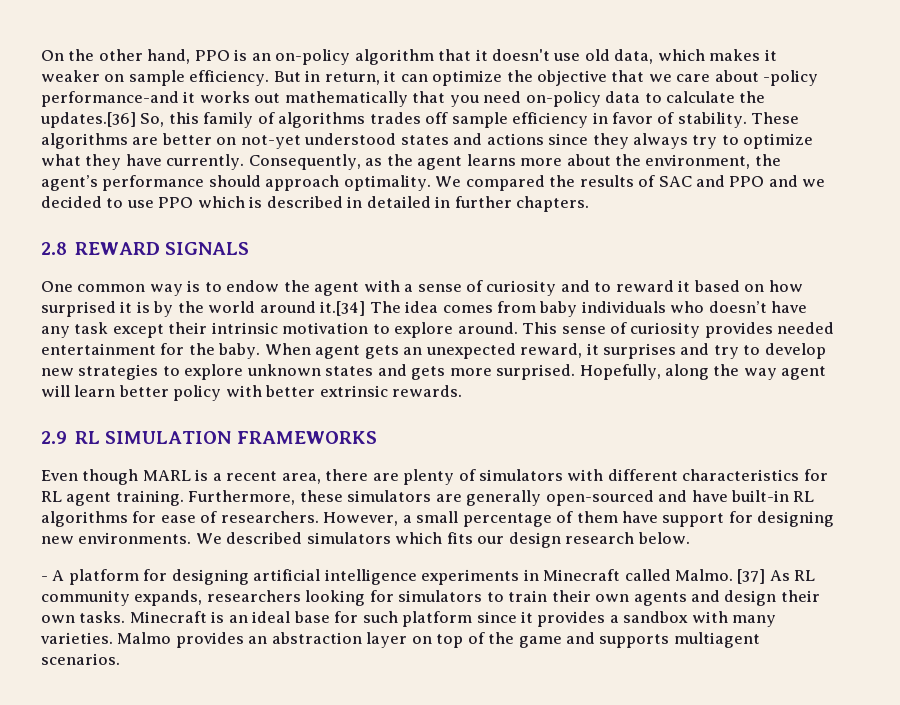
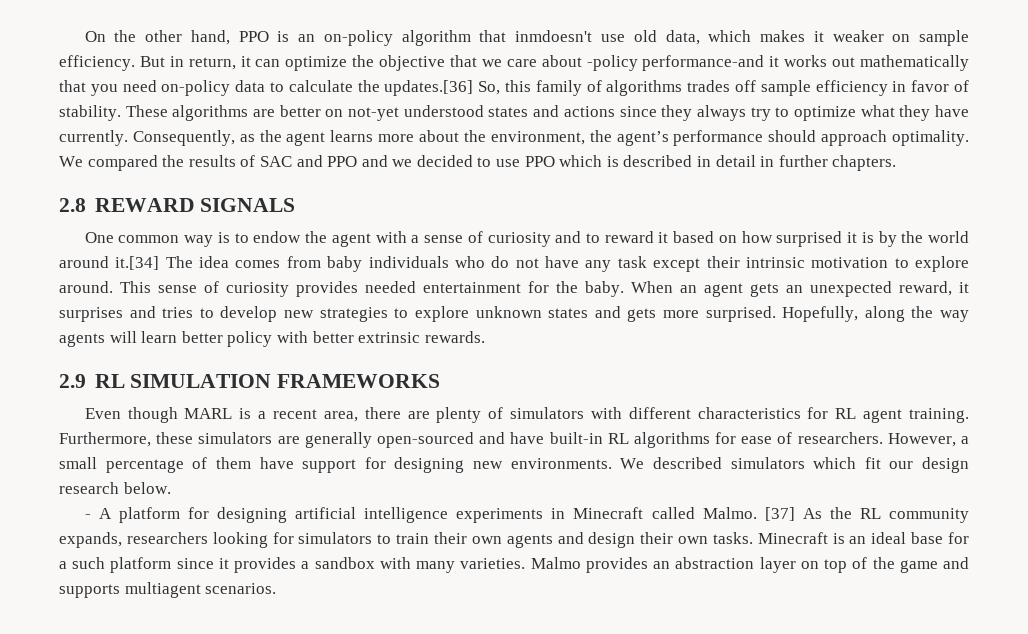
- On the other hand, PPO is an on-policy algorithm that it doesn't use old data, which makes it weaker on sample efficiency.
+ On the other hand, PPO is an on-policy algorithm that inmdoesn't use old data, which makes it weaker on sample efficiency.
- We compared the results of SAC and PPO and we decided to use PPO which is described in detailed in further chapters.
+ We compared the results of SAC and PPO and we decided to use PPO which is described in detail in further chapters.
- One common way is to endow the agent with a sense of curiosity and to reward it based on how surprised it is by the world around it.[34] The idea comes from baby individuals who doesn’t have any task except their intrinsic motivation to explore around.
+ One common way is to endow the agent with a sense of curiosity and to reward it based on how surprised it is by the world around it.[34] The idea comes from baby individuals who do not have any task except their intrinsic motivation to explore around.
- When agent gets an unexpected reward, it surprises and try to develop new strategies to explore unknown states and gets more surprised.
+ When an agent gets an unexpected reward, it surprises and tries to develop new strategies to explore unknown states and gets more surprised.
- Hopefully, along the way agent will learn better policy with better extrinsic rewards.
+ Hopefully, along the way agents will learn better policy with better extrinsic rewards.
- We described simulators which fits our design research below.
+ We described simulators which fit our design research below.
- [37] As RL community expands, researchers looking for simulators to train their own agents and design their own tasks.
+ [37] As the RL community expands, researchers looking for simulators to train their own agents and design their own tasks.
- Minecraft is an ideal base for such platform since it provides a sandbox with many varieties.
+ Minecraft is an ideal base for a such platform since it provides a sandbox with many varieties.

